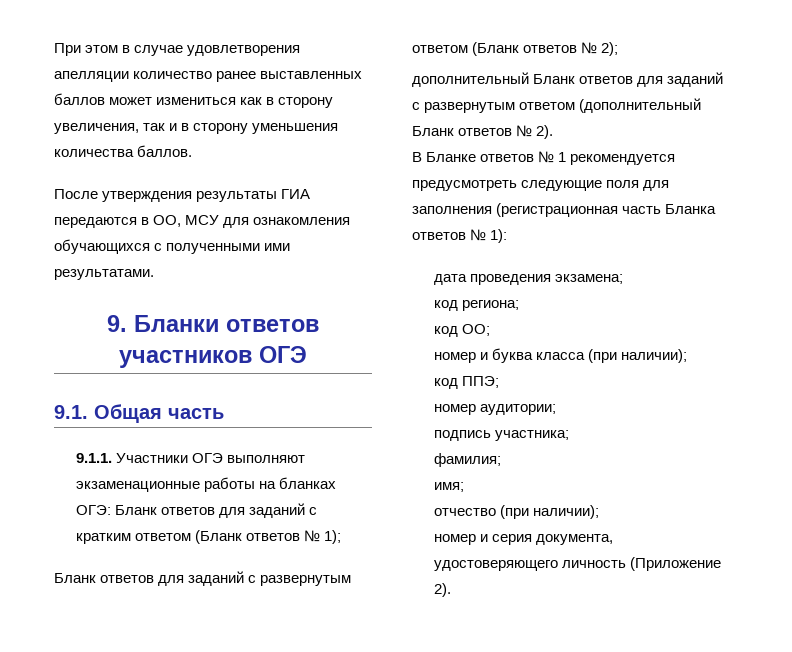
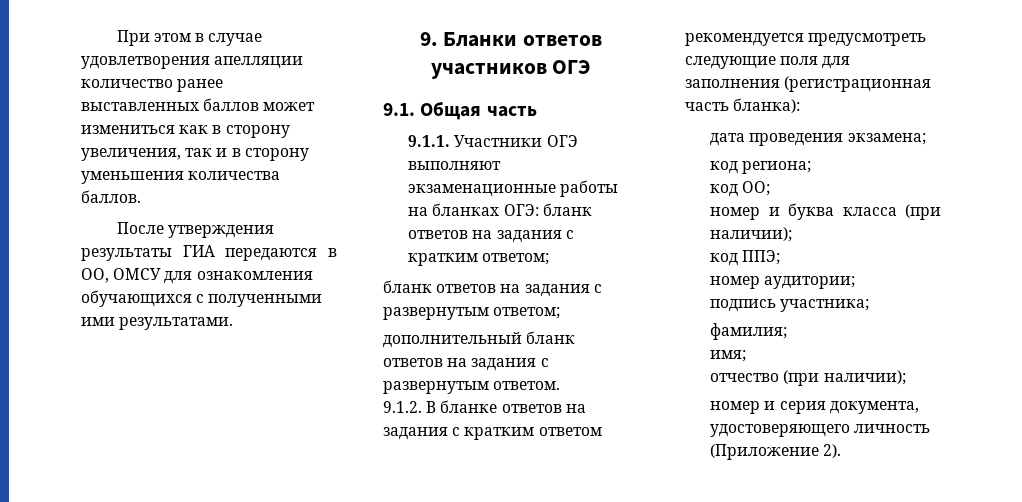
- После утверждения результаты ГИА передаются в ОО, МСУ для ознакомления обучающихся с полученными ими результатами.
+ После утверждения результаты ГИА передаются в ОО, ОМСУ для ознакомления обучающихся с полученными ими результатами.
- 9.1.1. Участники ОГЭ выполняют экзаменационные работы на бланках ОГЭ: Бланк ответов для заданий с кратким ответом (Бланк ответов № 1);
- Бланк ответов для заданий с развернутым ответом (Бланк ответов № 2);
- дополнительный Бланк ответов для заданий с развернутым ответом (дополнительный Бланк ответов № 2).
- В Бланке ответов № 1 рекомендуется предусмотреть следующие поля для заполнения (регистрационная часть Бланка ответов № 1):
+ 9.1.1. Участники ОГЭ выполняют экзаменационные работы на бланках ОГЭ: бланк ответов на задания с кратким ответом;
+ бланк ответов на задания с развернутым ответом;
+ дополнительный бланк ответов на задания с развернутым ответом.
+ 9.1.2. В бланке ответов на задания с кратким ответом рекомендуется предусмотреть следующие поля для заполнения (регистрационная часть бланка):

